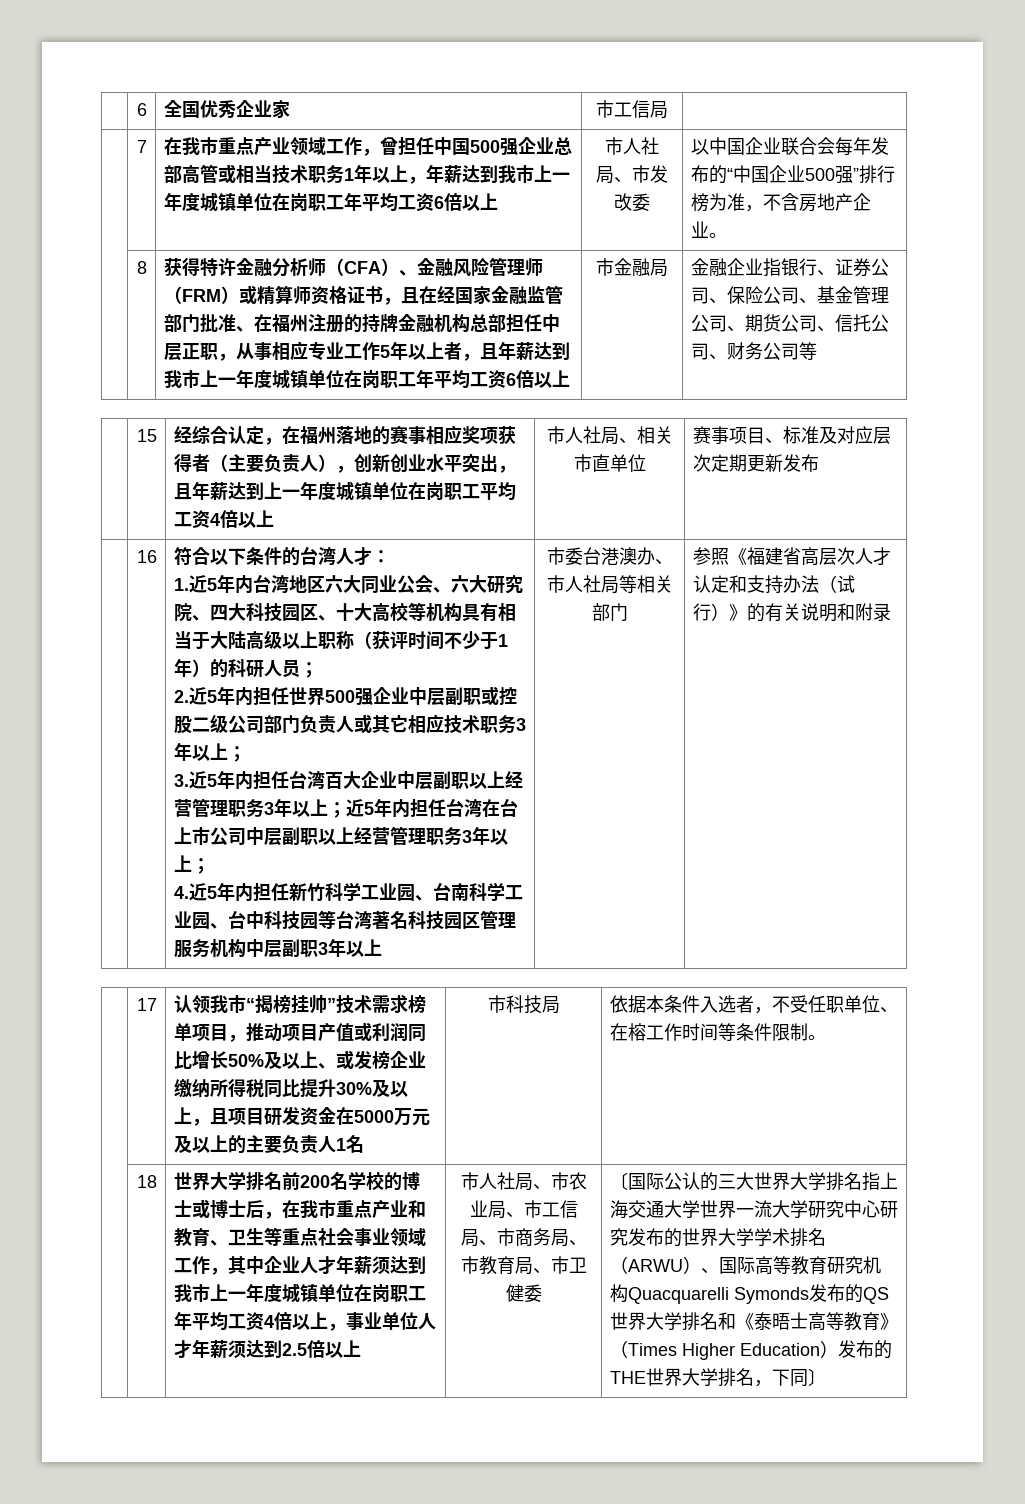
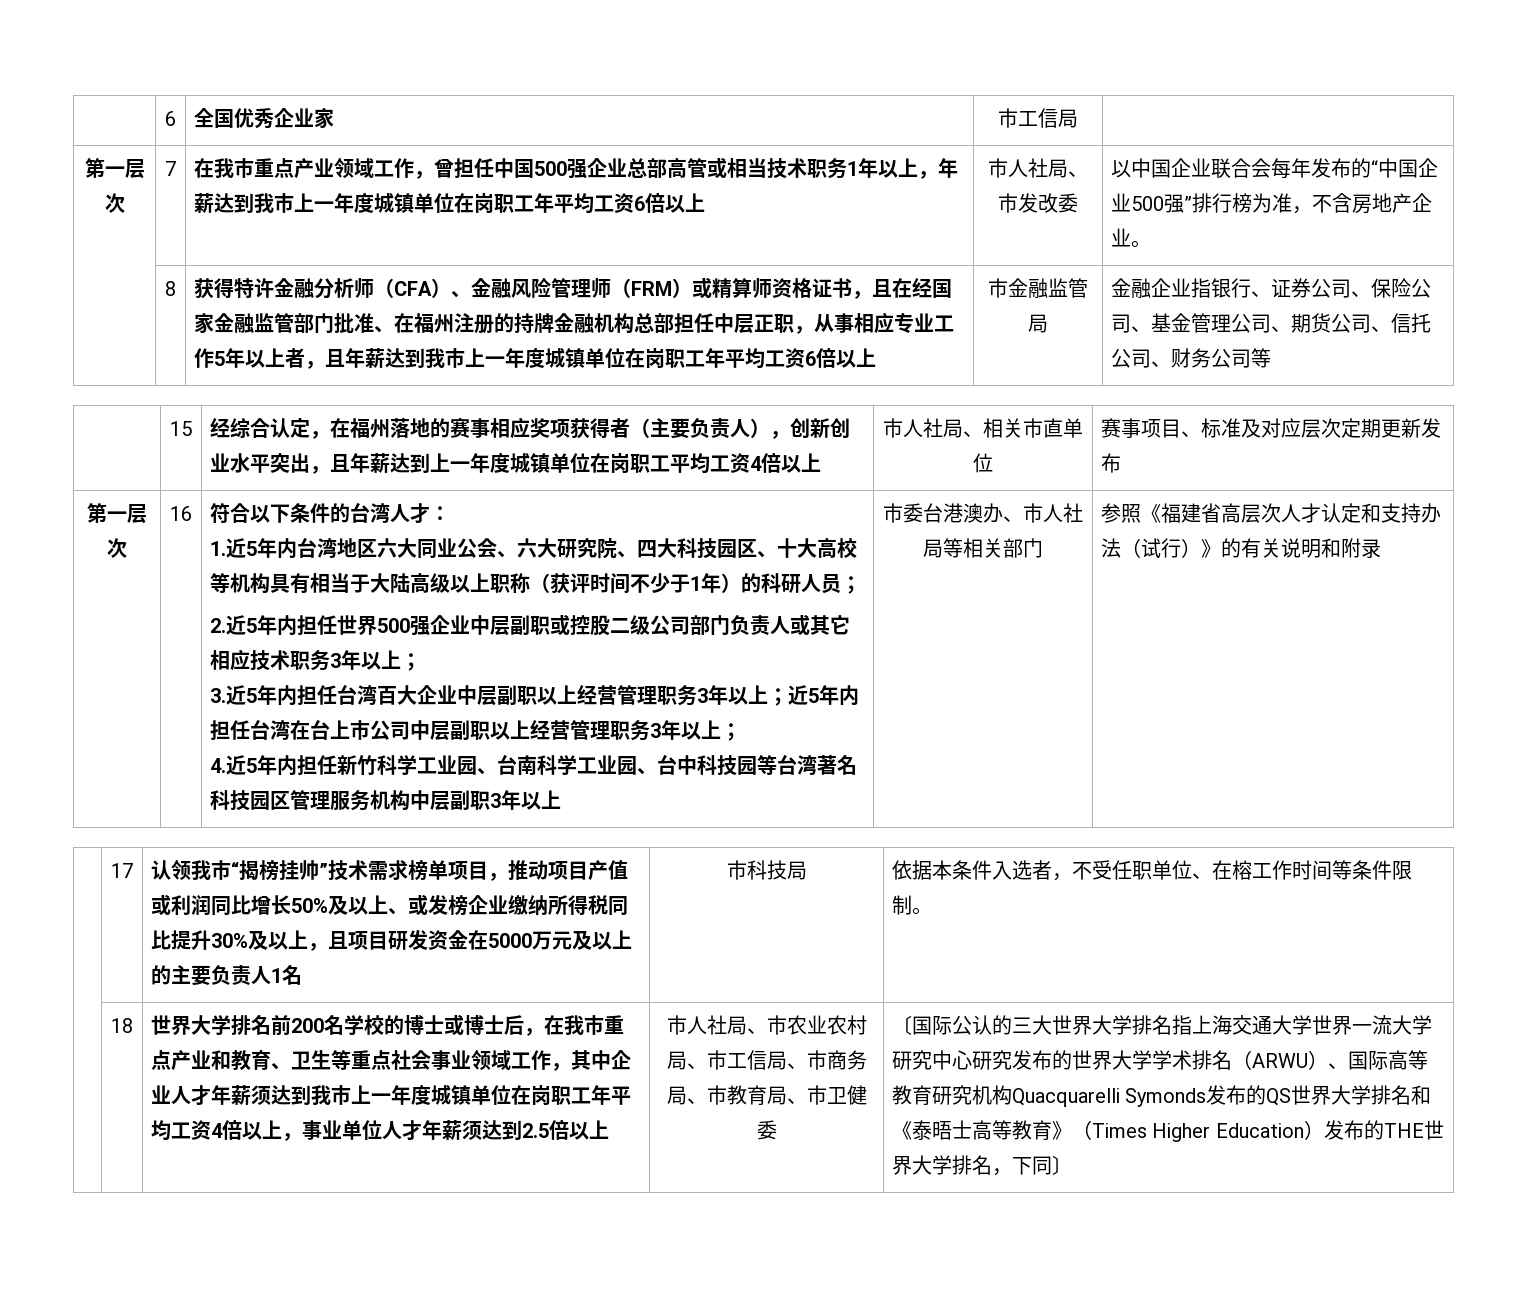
  | 6 | 全国优秀企业家 | 市工信局 |
+ 第一层次
- 市金融局
+ 市金融监管局
  赛事项目、标准及对应层次定期更新发布
+ 第一层次
- 市人社局、市农业局、市工信局、市商务局、市教育局、市卫健委
+ 市人社局、市农业农村局、市工信局、市商务局、市教育局、市卫健委

